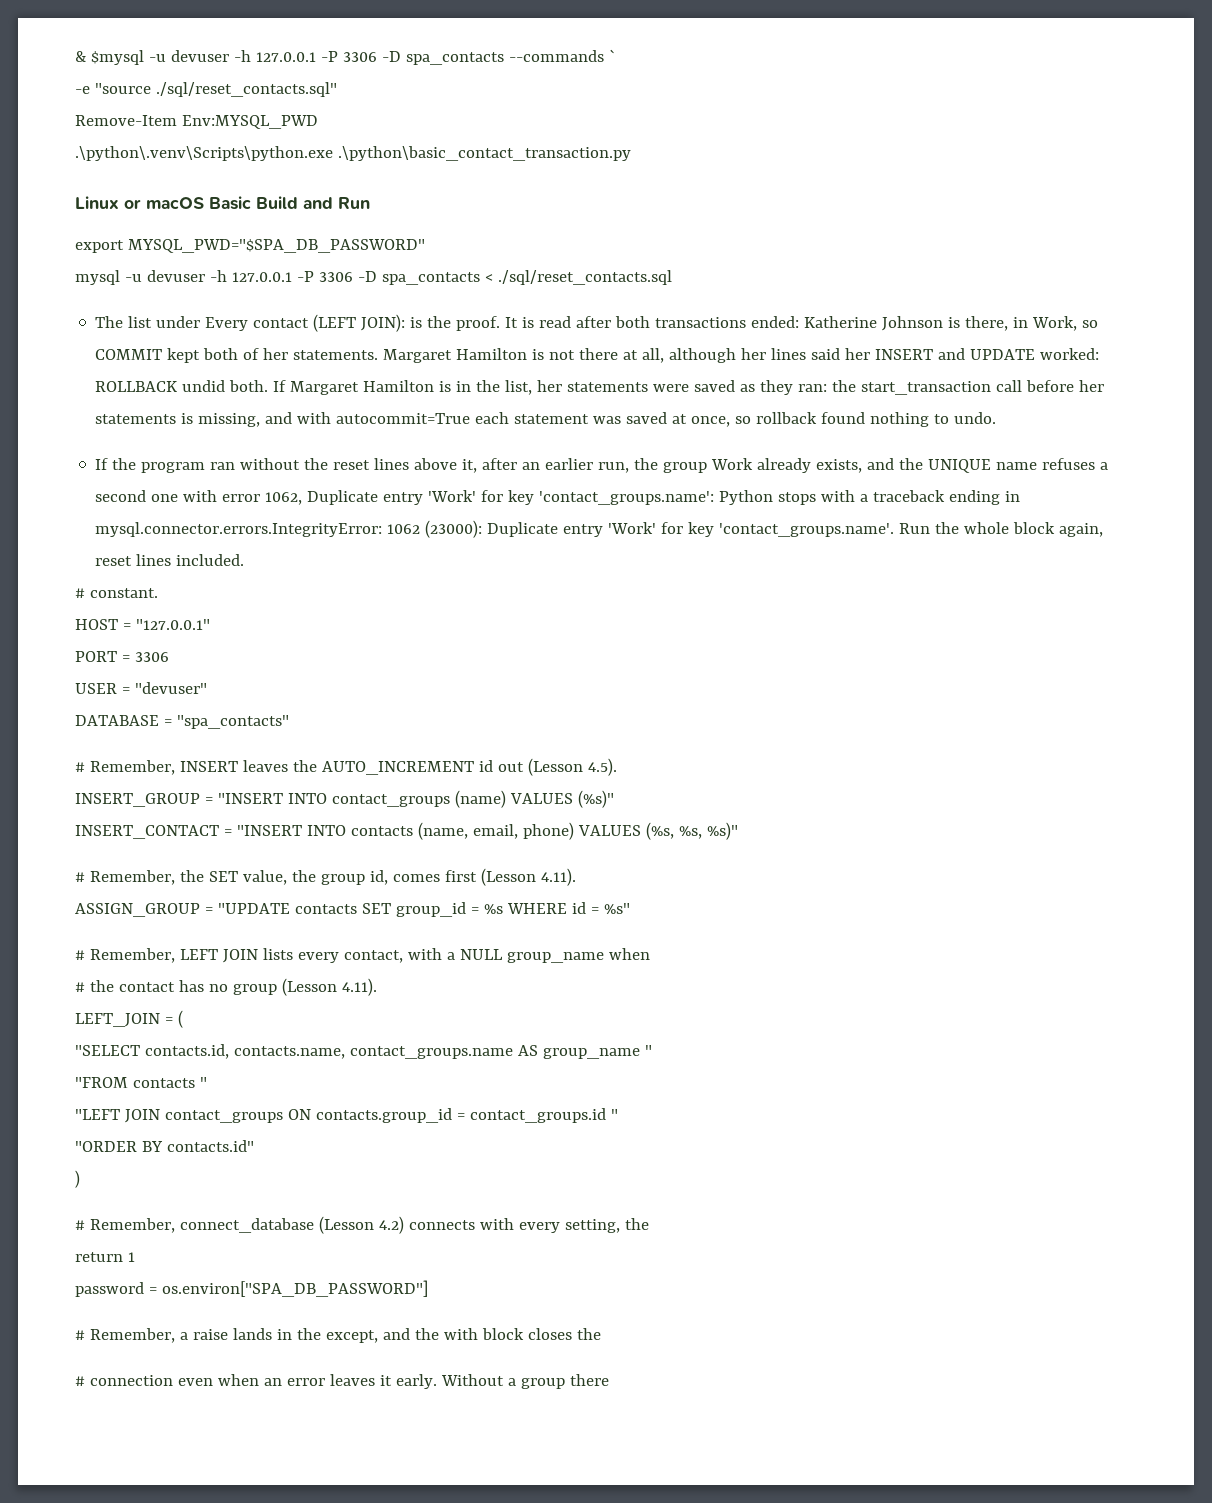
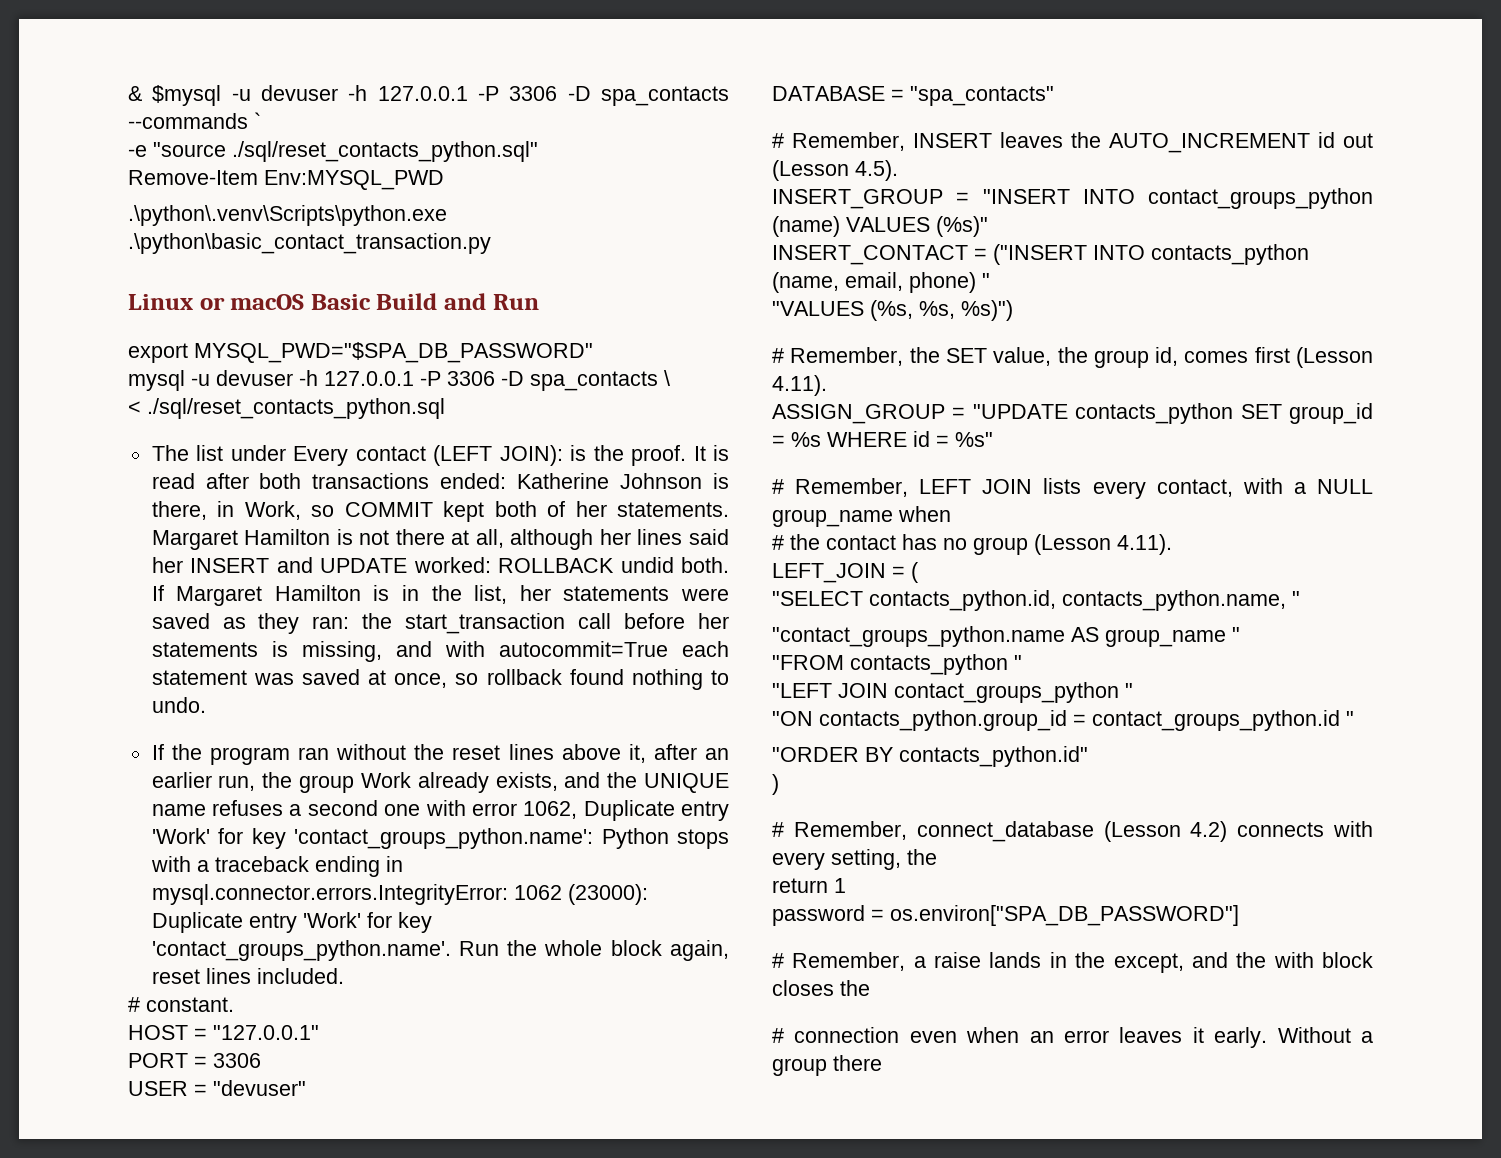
- -e "source ./sql/reset_contacts.sql"
+ -e "source ./sql/reset_contacts_python.sql"
- mysql -u devuser -h 127.0.0.1 -P 3306 -D spa_contacts < ./sql/reset_contacts.sql
+ mysql -u devuser -h 127.0.0.1 -P 3306 -D spa_contacts \
+ < ./sql/reset_contacts_python.sql
- If the program ran without the reset lines above it, after an earlier run, the group Work already exists, and the UNIQUE name refuses a second one with error 1062, Duplicate entry 'Work' for key 'contact_groups.name': Python stops with a traceback ending in mysql.connector.errors.IntegrityError: 1062 (23000): Duplicate entry 'Work' for key 'contact_groups.name'. Run the whole block again, reset lines included.
+ If the program ran without the reset lines above it, after an earlier run, the group Work already exists, and the UNIQUE name refuses a second one with error 1062, Duplicate entry 'Work' for key 'contact_groups_python.name': Python stops with a traceback ending in mysql.connector.errors.IntegrityError: 1062 (23000): Duplicate entry 'Work' for key 'contact_groups_python.name'. Run the whole block again, reset lines included.
- INSERT_GROUP = "INSERT INTO contact_groups (name) VALUES (%s)"
+ INSERT_GROUP = "INSERT INTO contact_groups_python (name) VALUES (%s)"
- INSERT_CONTACT = "INSERT INTO contacts (name, email, phone) VALUES (%s, %s, %s)"
+ INSERT_CONTACT = ("INSERT INTO contacts_python (name, email, phone) "
+ "VALUES (%s, %s, %s)")
- ASSIGN_GROUP = "UPDATE contacts SET group_id = %s WHERE id = %s"
+ ASSIGN_GROUP = "UPDATE contacts_python SET group_id = %s WHERE id = %s"
- "SELECT contacts.id, contacts.name, contact_groups.name AS group_name "
+ "SELECT contacts_python.id, contacts_python.name, "
+ "contact_groups_python.name AS group_name "
- "FROM contacts "
+ "FROM contacts_python "
- "LEFT JOIN contact_groups ON contacts.group_id = contact_groups.id "
+ "LEFT JOIN contact_groups_python "
+ "ON contacts_python.group_id = contact_groups_python.id "
- "ORDER BY contacts.id"
+ "ORDER BY contacts_python.id"

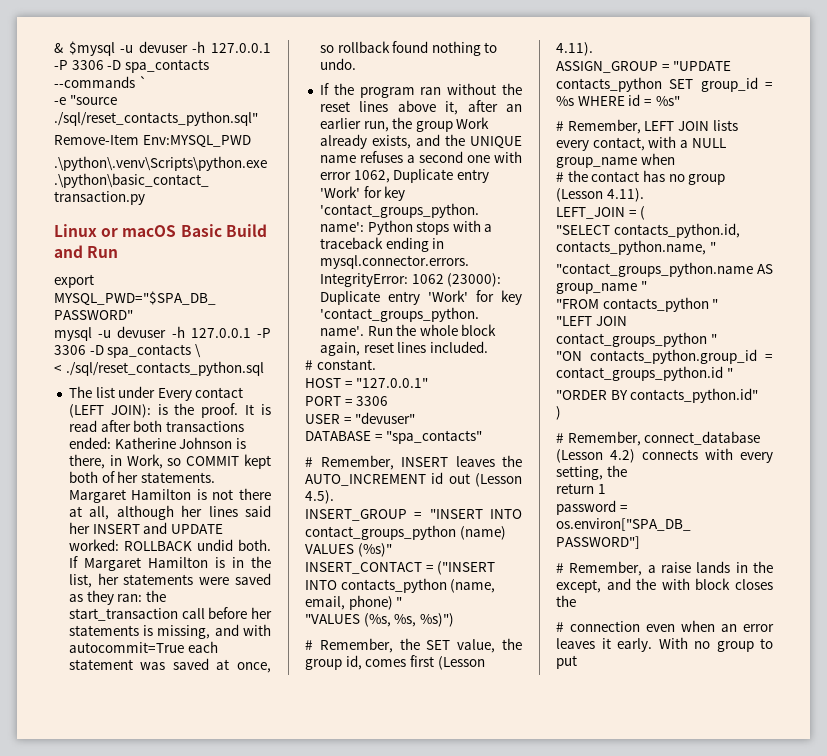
- Without a group there
+ With no group to put

